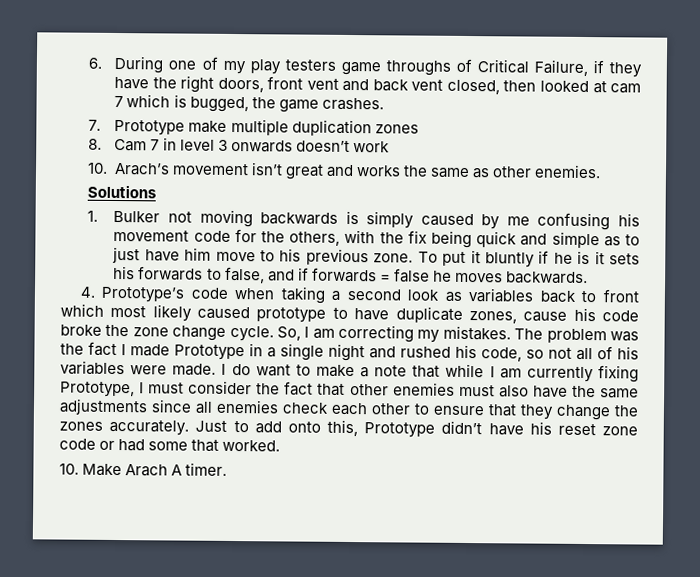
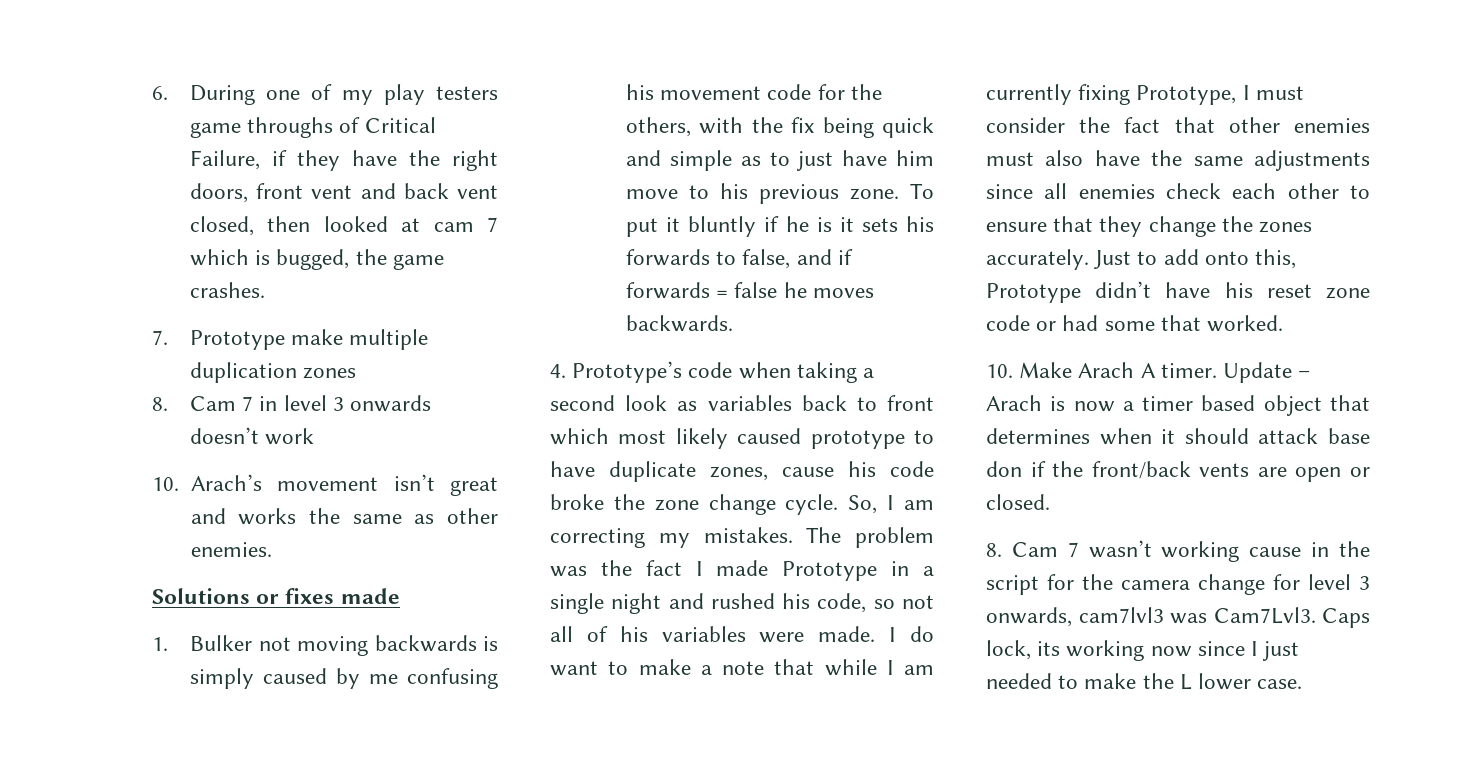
- Solutions
+ Solutions or fixes made
+ Update – Arach is now a timer based object that determines when it should attack base don if the front/back vents are open or closed.
+ 8. Cam 7 wasn’t working cause in the script for the camera change for level 3 onwards, cam7lvl3 was Cam7Lvl3. Caps lock, its working now since I just needed to make the L lower case.

